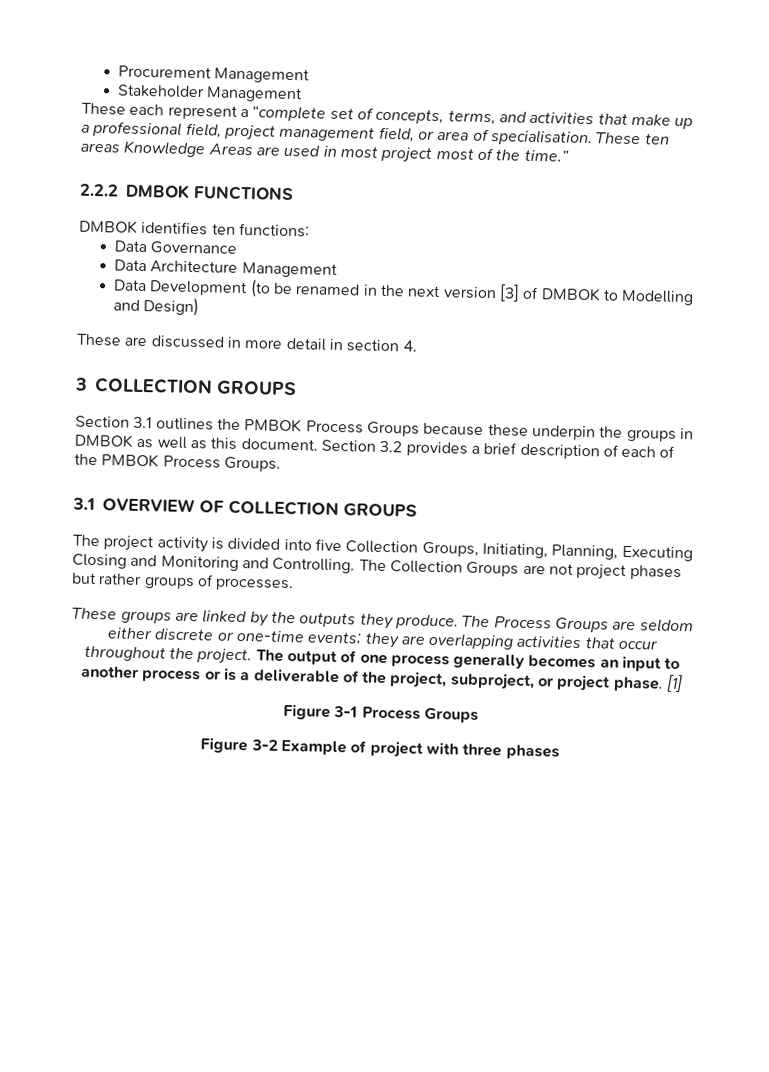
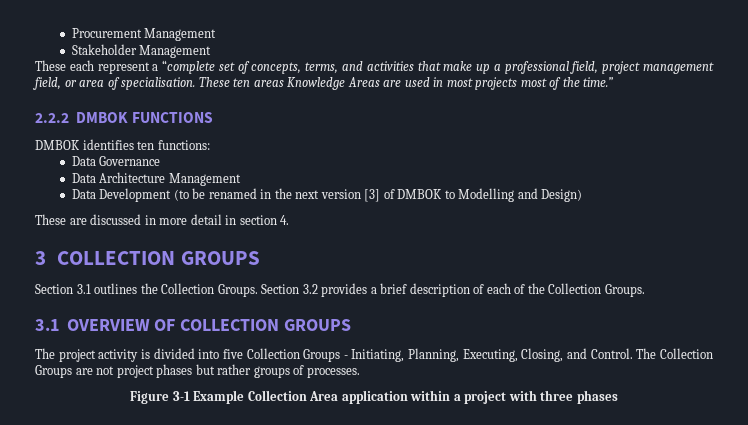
- These ten areas Knowledge Areas are used in most project most of the time.”
+ These ten areas Knowledge Areas are used in most projects most of the time.”
- Section 3.1 outlines the PMBOK Process Groups because these underpin the groups in DMBOK as well as this document.
+ Section 3.1 outlines the Collection Groups.
- Section 3.2 provides a brief description of each of the PMBOK Process Groups.
+ Section 3.2 provides a brief description of each of the Collection Groups.
- The project activity is divided into five Collection Groups, Initiating, Planning, Executing Closing and Monitoring and Controlling.
+ The project activity is divided into five Collection Groups - Initiating, Planning, Executing, Closing, and Control.
- These groups are linked by the outputs they produce. The Process Groups are seldom either discrete or one-time events; they are overlapping activities that occur throughout the project. The output of one process generally becomes an input to another process or is a deliverable of the project, subproject, or project phase. [1]
- Figure 3-1 Process Groups
- Figure 3-2 Example of project with three phases
+ Figure 3-1 Example Collection Area application within a project with three phases

